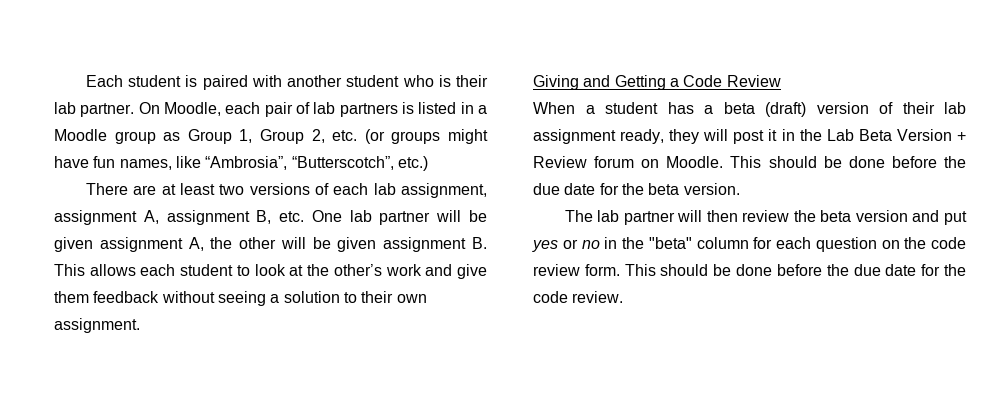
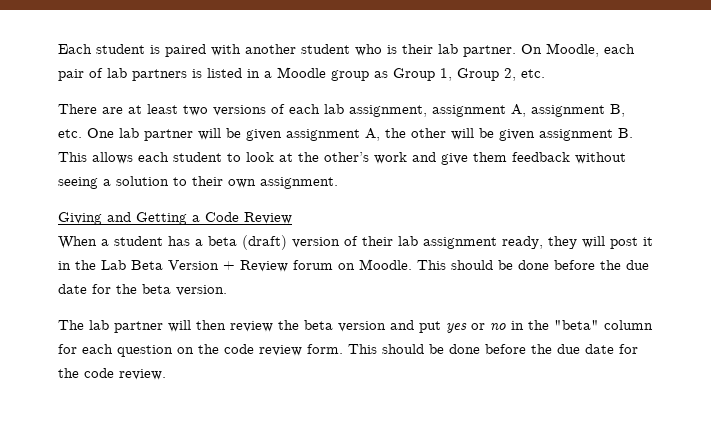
- On Moodle, each pair of lab partners is listed in a Moodle group as Group 1, Group 2, etc. (or groups might have fun names, like “Ambrosia”, “Butterscotch”, etc.)
+ On Moodle, each pair of lab partners is listed in a Moodle group as Group 1, Group 2, etc.

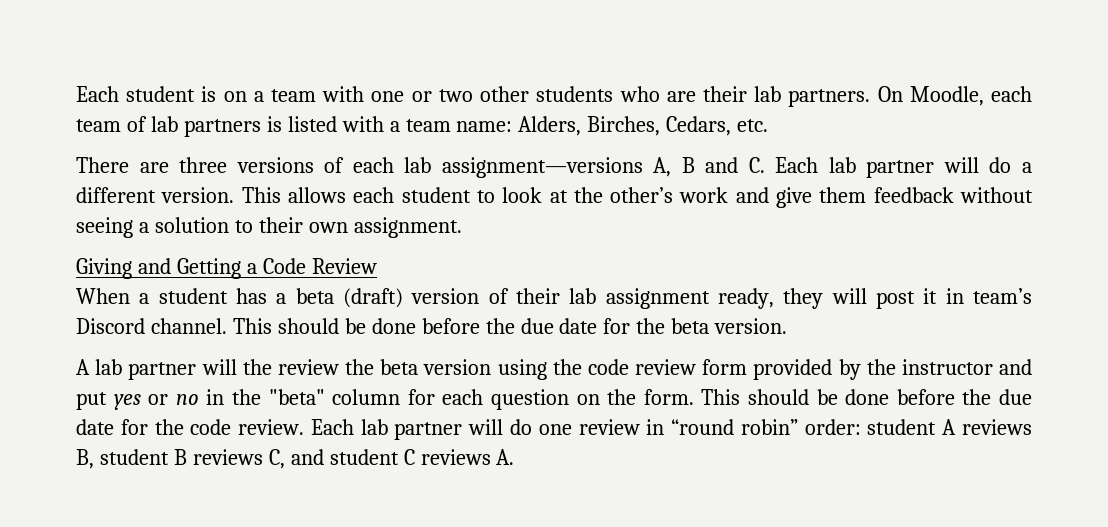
- Each student is paired with another student who is their lab partner.
+ Each student is on a team with one or two other students who are their lab partners.
- On Moodle, each pair of lab partners is listed in a Moodle group as Group 1, Group 2, etc.
+ On Moodle, each team of lab partners is listed with a team name: Alders, Birches, Cedars, etc.
- There are at least two versions of each lab assignment, assignment A, assignment B, etc. One lab partner will be given assignment A, the other will be given assignment B. This allows each student to look at the other’s work and give them feedback without seeing a solution to their own assignment.
+ There are three versions of each lab assignment—versions A, B and C. Each lab partner will do a different version. This allows each student to look at the other’s work and give them feedback without seeing a solution to their own assignment.
- When a student has a beta (draft) version of their lab assignment ready, they will post it in the Lab Beta Version + Review forum on Moodle.
+ When a student has a beta (draft) version of their lab assignment ready, they will post it in team’s Discord channel.
- The lab partner will then review the beta version and put yes or no in the "beta" column for each question on the code review form.
+ A lab partner will the review the beta version using the code review form provided by the instructor and put yes or no in the "beta" column for each question on the form.
+ Each lab partner will do one review in “round robin” order: student A reviews B, student B reviews C, and student C reviews A.

